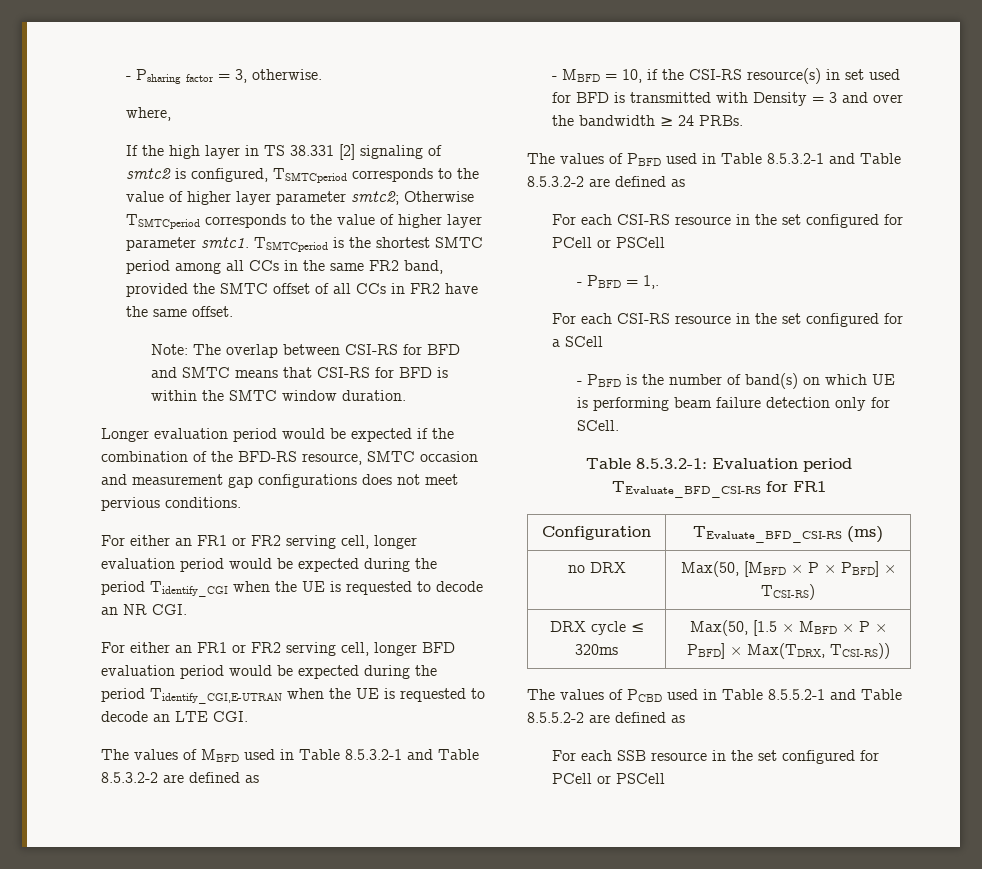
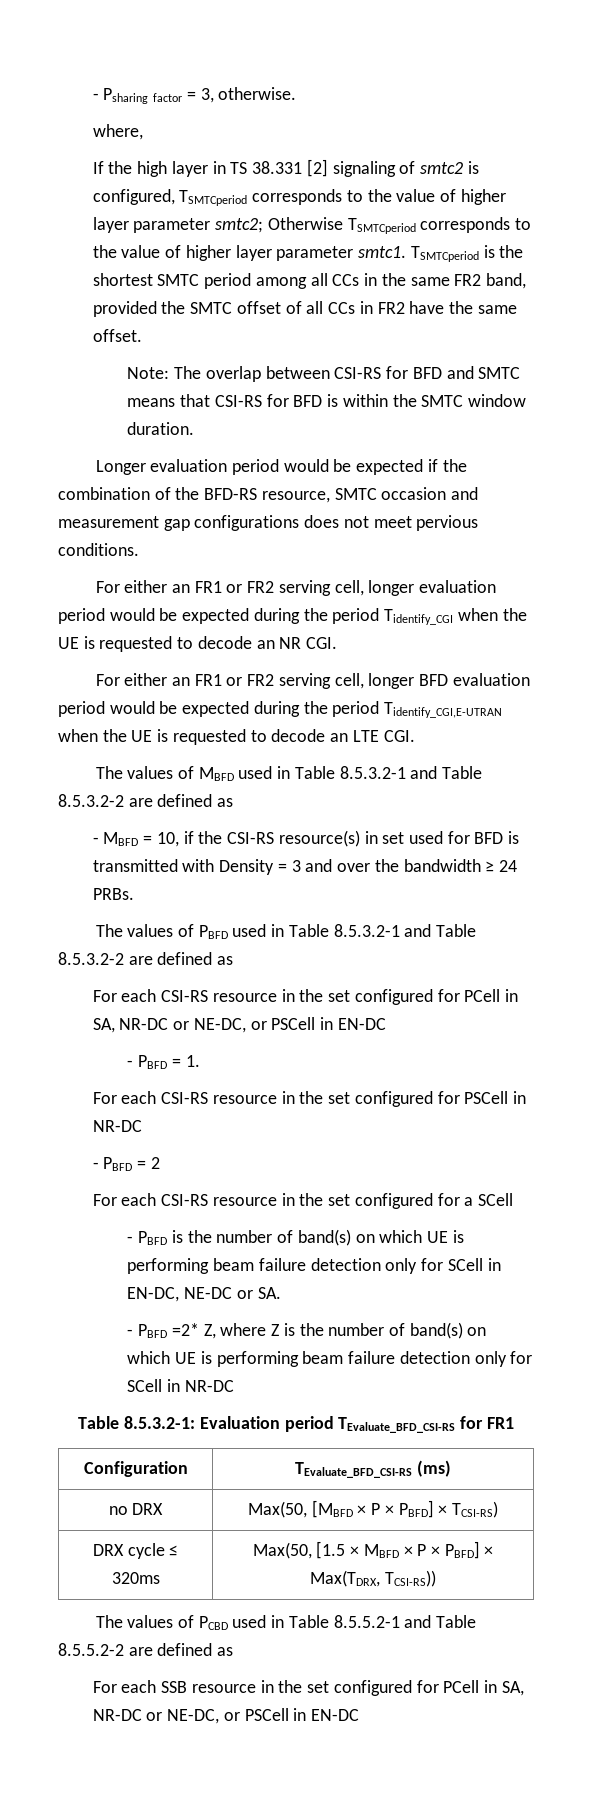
- For each CSI-RS resource in the set configured for PCell or PSCell
- - PBFD = 1,.
+ For each CSI-RS resource in the set configured for PCell in SA, NR-DC or NE-DC, or PSCell in EN-DC
+ - PBFD = 1.
+ For each CSI-RS resource in the set configured for PSCell in NR-DC
+ - PBFD = 2
- - PBFD is the number of band(s) on which UE is performing beam failure detection only for SCell.
+ - PBFD is the number of band(s) on which UE is performing beam failure detection only for SCell in EN-DC, NE-DC or SA.
+ - PBFD =2* Z, where Z is the number of band(s) on which UE is performing beam failure detection only for SCell in NR-DC
- For each SSB resource in the set configured for PCell or PSCell
+ For each SSB resource in the set configured for PCell in SA, NR-DC or NE-DC, or PSCell in EN-DC

